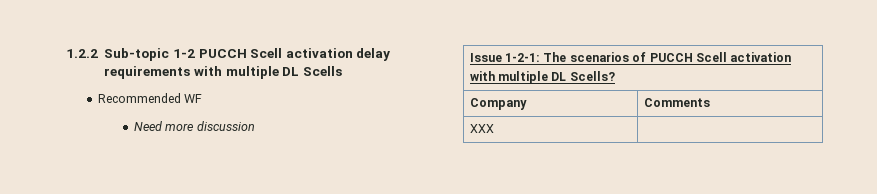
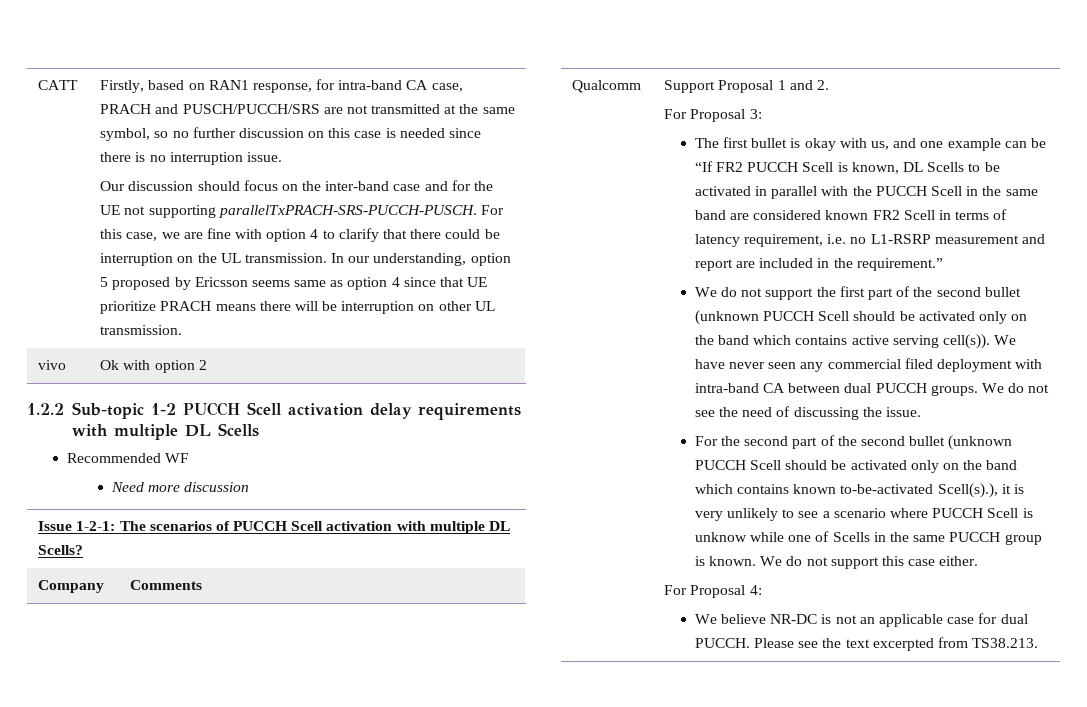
+ CATT | Firstly, based on RAN1 response, for intra-band CA case, PRACH and PUSCH/PUCCH/SRS are not transmitted at the same symbol, so no further discussion on this case is needed since there is no interruption issue.
+ Our discussion should focus on the inter-band case and for the UE not supporting parallelTxPRACH-SRS-PUCCH-PUSCH. For this case, we are fine with option 4 to clarify that there could be interruption on the UL transmission. In our understanding, option 5 proposed by Ericsson seems same as option 4 since that UE prioritize PRACH means there will be interruption on other UL transmission.
+ vivo | Ok with option 2
- XXX
+ Qualcomm | Support Proposal 1 and 2.
+ For Proposal 3:
+ The first bullet is okay with us, and one example can be “If FR2 PUCCH Scell is known, DL Scells to be activated in parallel with the PUCCH Scell in the same band are considered known FR2 Scell in terms of latency requirement, i.e. no L1-RSRP measurement and report are included in the requirement.”
+ We do not support the first part of the second bullet (unknown PUCCH Scell should be activated only on the band which contains active serving cell(s)). We have never seen any commercial filed deployment with intra-band CA between dual PUCCH groups. We do not see the need of discussing the issue.
+ For the second part of the second bullet (unknown PUCCH Scell should be activated only on the band which contains known to-be-activated Scell(s).), it is very unlikely to see a scenario where PUCCH Scell is unknow while one of Scells in the same PUCCH group is known. We do not support this case either.
+ For Proposal 4:
+ We believe NR-DC is not an applicable case for dual PUCCH. Please see the text excerpted from TS38.213.

